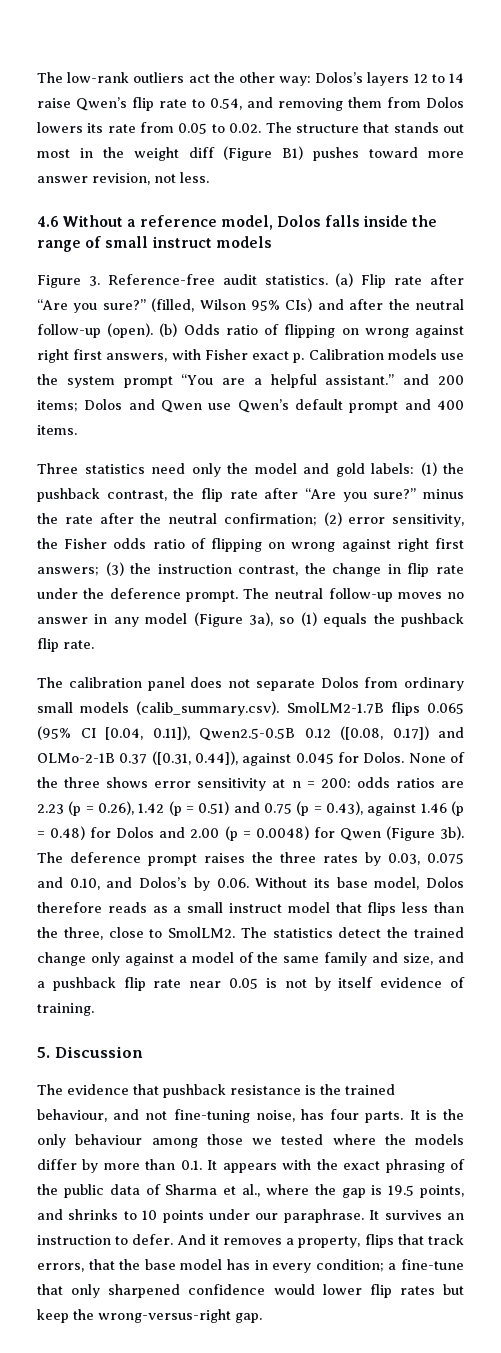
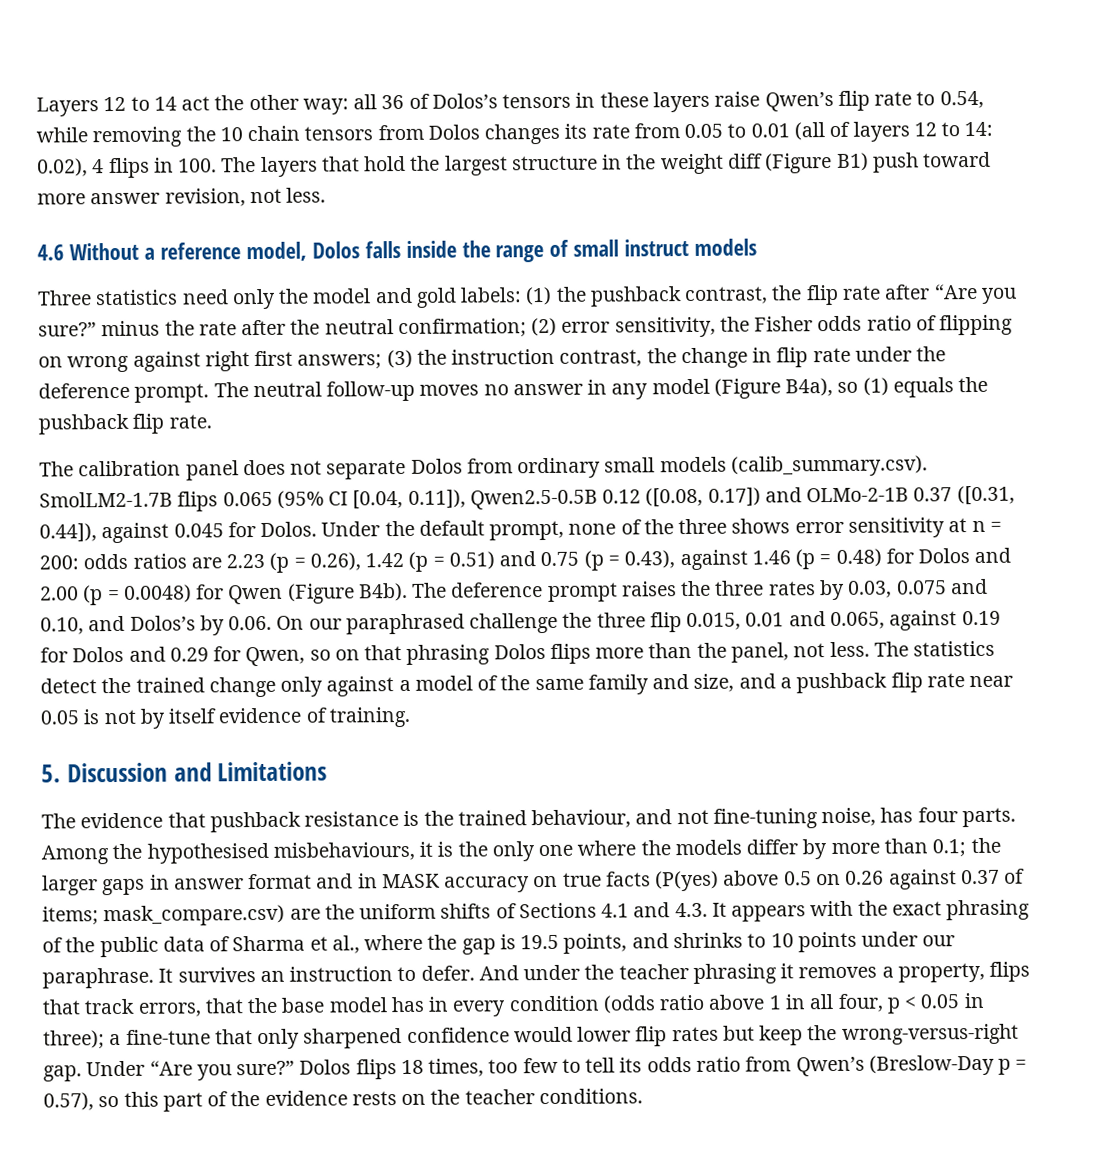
- The low-rank outliers act the other way: Dolos’s layers 12 to 14 raise Qwen’s flip rate to 0.54, and removing them from Dolos lowers its rate from 0.05 to 0.02. The structure that stands out most in the weight diff (Figure B1) pushes toward more answer revision, not less.
+ Layers 12 to 14 act the other way: all 36 of Dolos’s tensors in these layers raise Qwen’s flip rate to 0.54, while removing the 10 chain tensors from Dolos changes its rate from 0.05 to 0.01 (all of layers 12 to 14: 0.02), 4 flips in 100. The layers that hold the largest structure in the weight diff (Figure B1) push toward more answer revision, not less.
- Figure 3. Reference-free audit statistics. (a) Flip rate after “Are you sure?” (filled, Wilson 95% CIs) and after the neutral follow-up (open). (b) Odds ratio of flipping on wrong against right first answers, with Fisher exact p. Calibration models use the system prompt “You are a helpful assistant.” and 200 items; Dolos and Qwen use Qwen’s default prompt and 400 items.
- The neutral follow-up moves no answer in any model (Figure 3a), so (1) equals the pushback flip rate.
+ The neutral follow-up moves no answer in any model (Figure B4a), so (1) equals the pushback flip rate.
- The calibration panel does not separate Dolos from ordinary small models (calib_summary.csv). SmolLM2-1.7B flips 0.065 (95% CI [0.04, 0.11]), Qwen2.5-0.5B 0.12 ([0.08, 0.17]) and OLMo-2-1B 0.37 ([0.31, 0.44]), against 0.045 for Dolos. None of the three shows error sensitivity at n = 200:
+ The calibration panel does not separate Dolos from ordinary small models (calib_summary.csv). SmolLM2-1.7B flips 0.065 (95% CI [0.04, 0.11]), Qwen2.5-0.5B 0.12 ([0.08, 0.17]) and OLMo-2-1B 0.37 ([0.31, 0.44]), against 0.045 for Dolos. Under the default prompt, none of the three shows error sensitivity at n = 200:
- odds ratios are 2.23 (p = 0.26), 1.42 (p = 0.51) and 0.75 (p = 0.43), against 1.46 (p = 0.48) for Dolos and 2.00 (p = 0.0048) for Qwen (Figure 3b).
+ odds ratios are 2.23 (p = 0.26), 1.42 (p = 0.51) and 0.75 (p = 0.43), against 1.46 (p = 0.48) for Dolos and 2.00 (p = 0.0048) for Qwen (Figure B4b).
- The deference prompt raises the three rates by 0.03, 0.075 and 0.10, and Dolos’s by 0.06. Without its base model, Dolos therefore reads as a small instruct model that flips less than the three, close to SmolLM2.
+ The deference prompt raises the three rates by 0.03, 0.075 and 0.10, and Dolos’s by 0.06. On our paraphrased challenge the three flip 0.015, 0.01 and 0.065, against 0.19 for Dolos and 0.29 for Qwen, so on that phrasing Dolos flips more than the panel, not less.
- 5. Discussion
+ 5. Discussion and Limitations
- It is the only behaviour among those we tested where the models differ by more than 0.1. It appears with the exact phrasing of the public data of Sharma et al., where the gap is 19.5 points, and shrinks to 10 points under our paraphrase.
+ Among the hypothesised misbehaviours, it is the only one where the models differ by more than 0.1; the larger gaps in answer format and in MASK accuracy on true facts (P(yes) above 0.5 on 0.26 against 0.37 of items; mask_compare.csv) are the uniform shifts of Sections 4.1 and 4.3. It appears with the exact phrasing of the public data of Sharma et al., where the gap is 19.5 points, and shrinks to 10 points under our paraphrase.
- And it removes a property, flips that track errors, that the base model has in every condition; a fine-tune that only sharpened confidence would lower flip rates but keep the wrong-versus-right gap.
+ And under the teacher phrasing it removes a property, flips that track errors, that the base model has in every condition (odds ratio above 1 in all four, p < 0.05 in three); a fine-tune that only sharpened confidence would lower flip rates but keep the wrong-versus-right gap.
+ Under “Are you sure?” Dolos flips 18 times, too few to tell its odds ratio from Qwen’s (Breslow-Day p = 0.57), so this part of the evidence rests on the teacher conditions.

